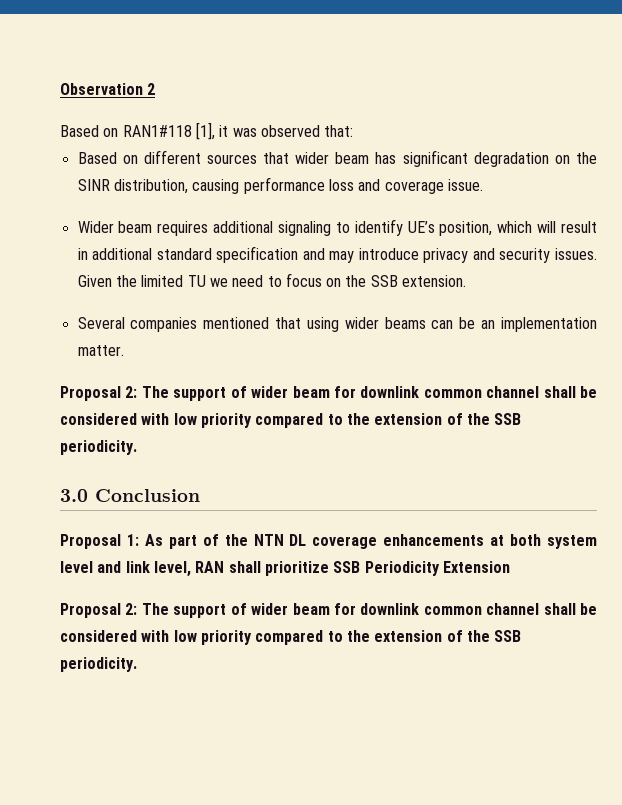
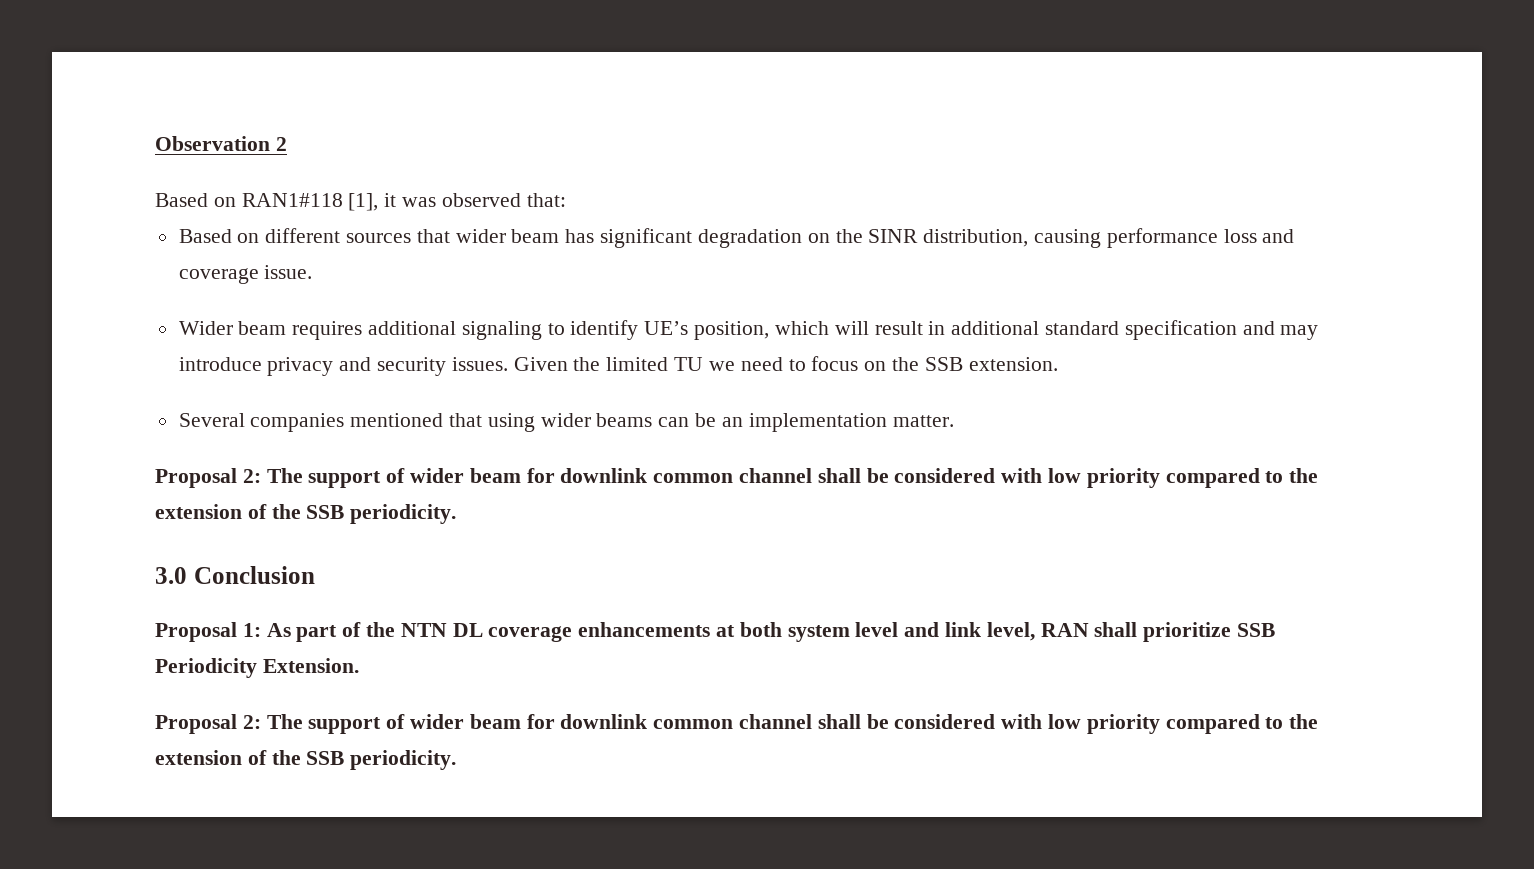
- Proposal 1: As part of the NTN DL coverage enhancements at both system level and link level, RAN shall prioritize SSB Periodicity Extension
+ Proposal 1: As part of the NTN DL coverage enhancements at both system level and link level, RAN shall prioritize SSB Periodicity Extension.

